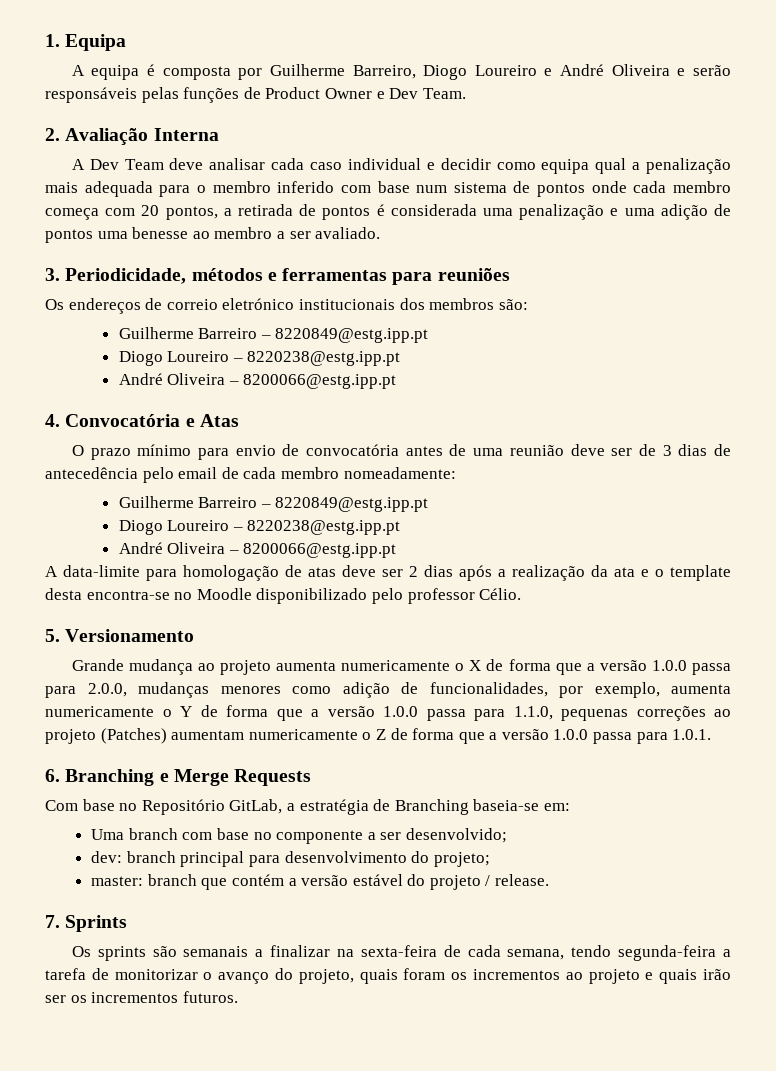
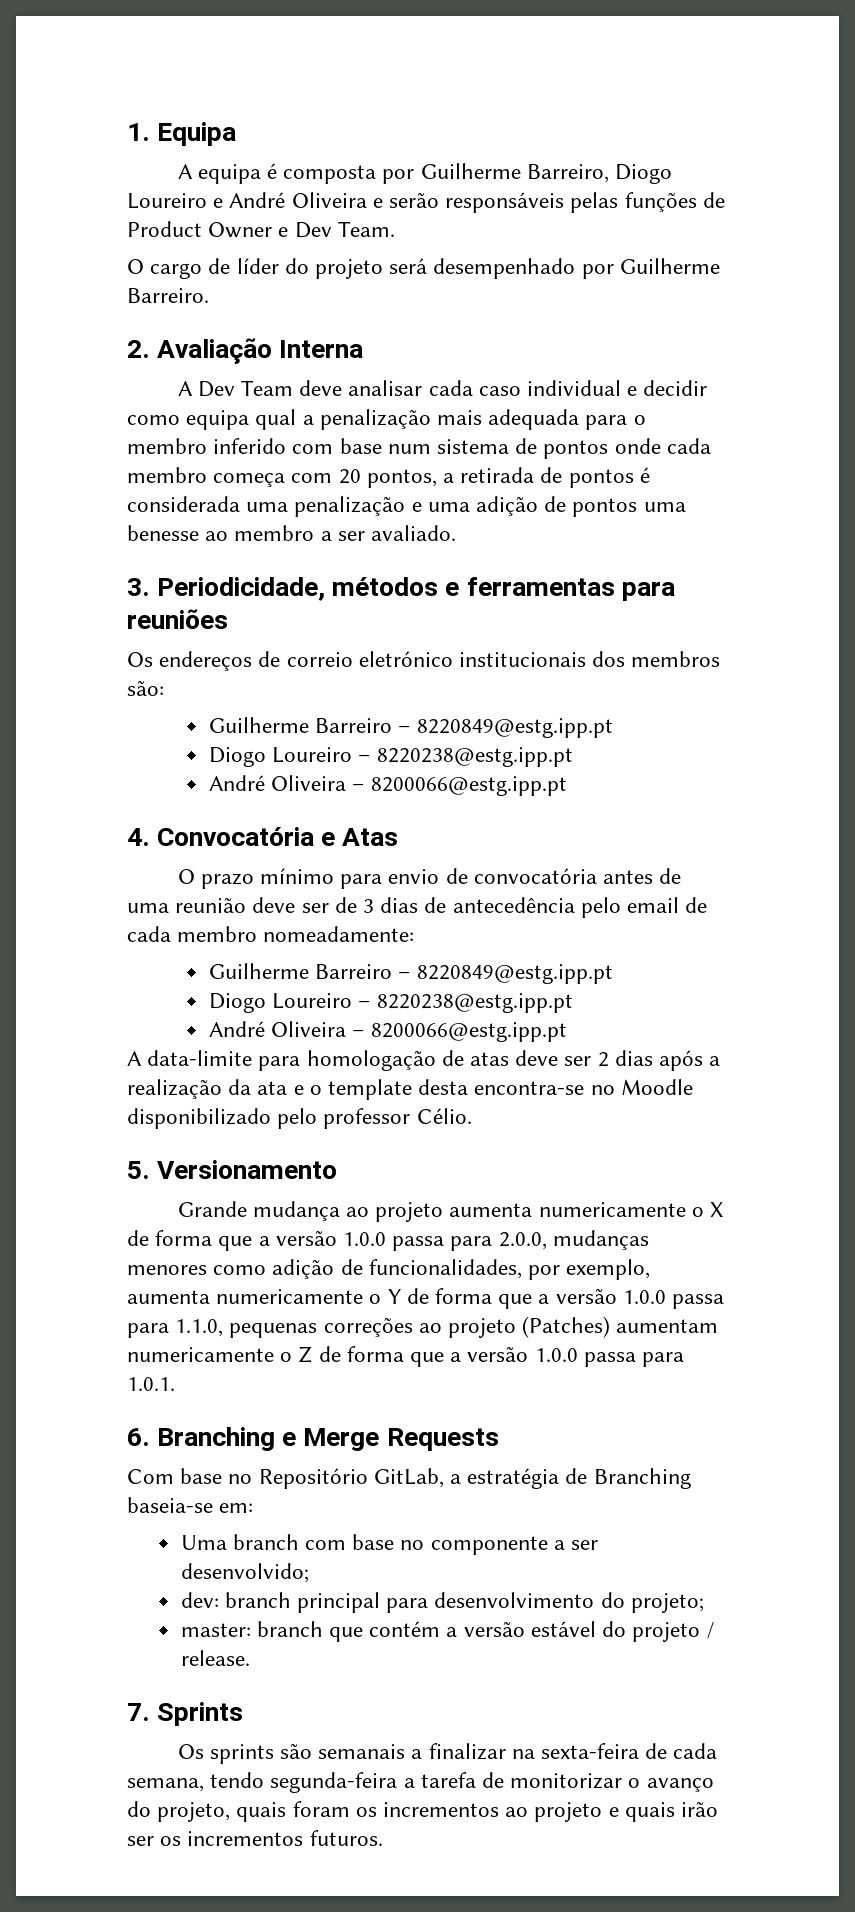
+ O cargo de líder do projeto será desempenhado por Guilherme Barreiro.

